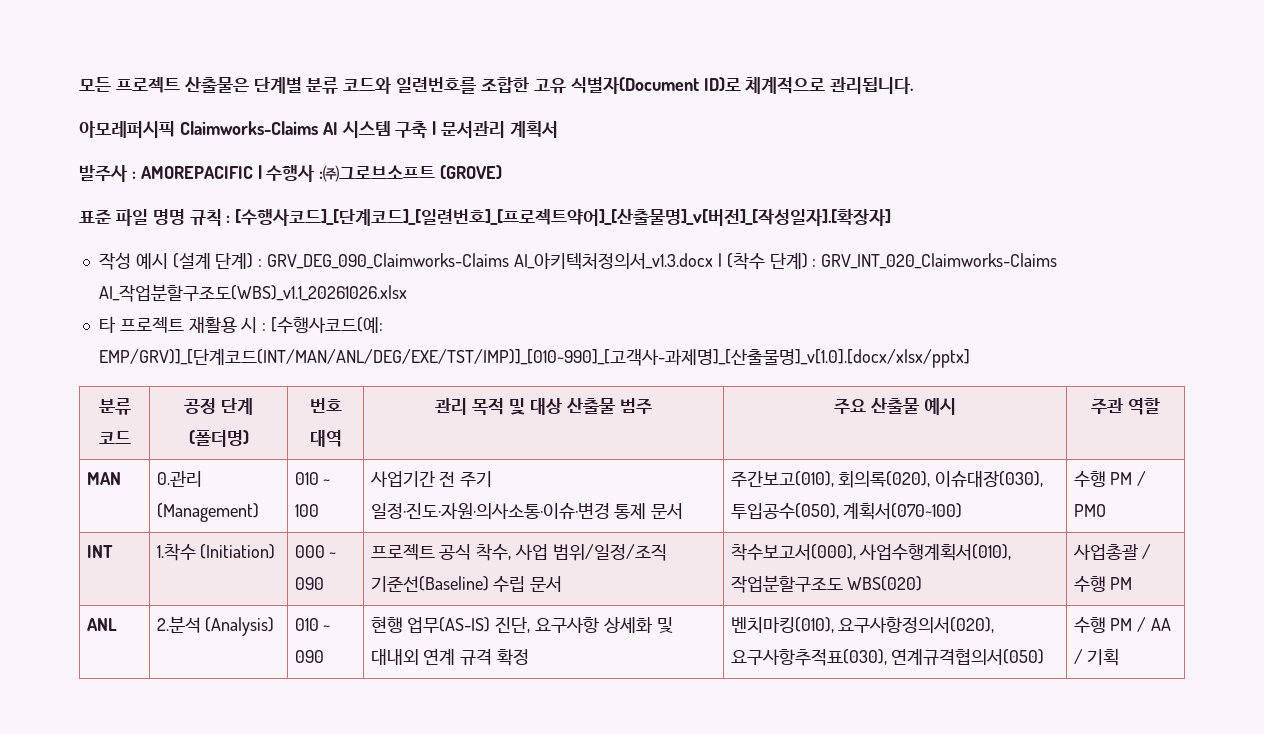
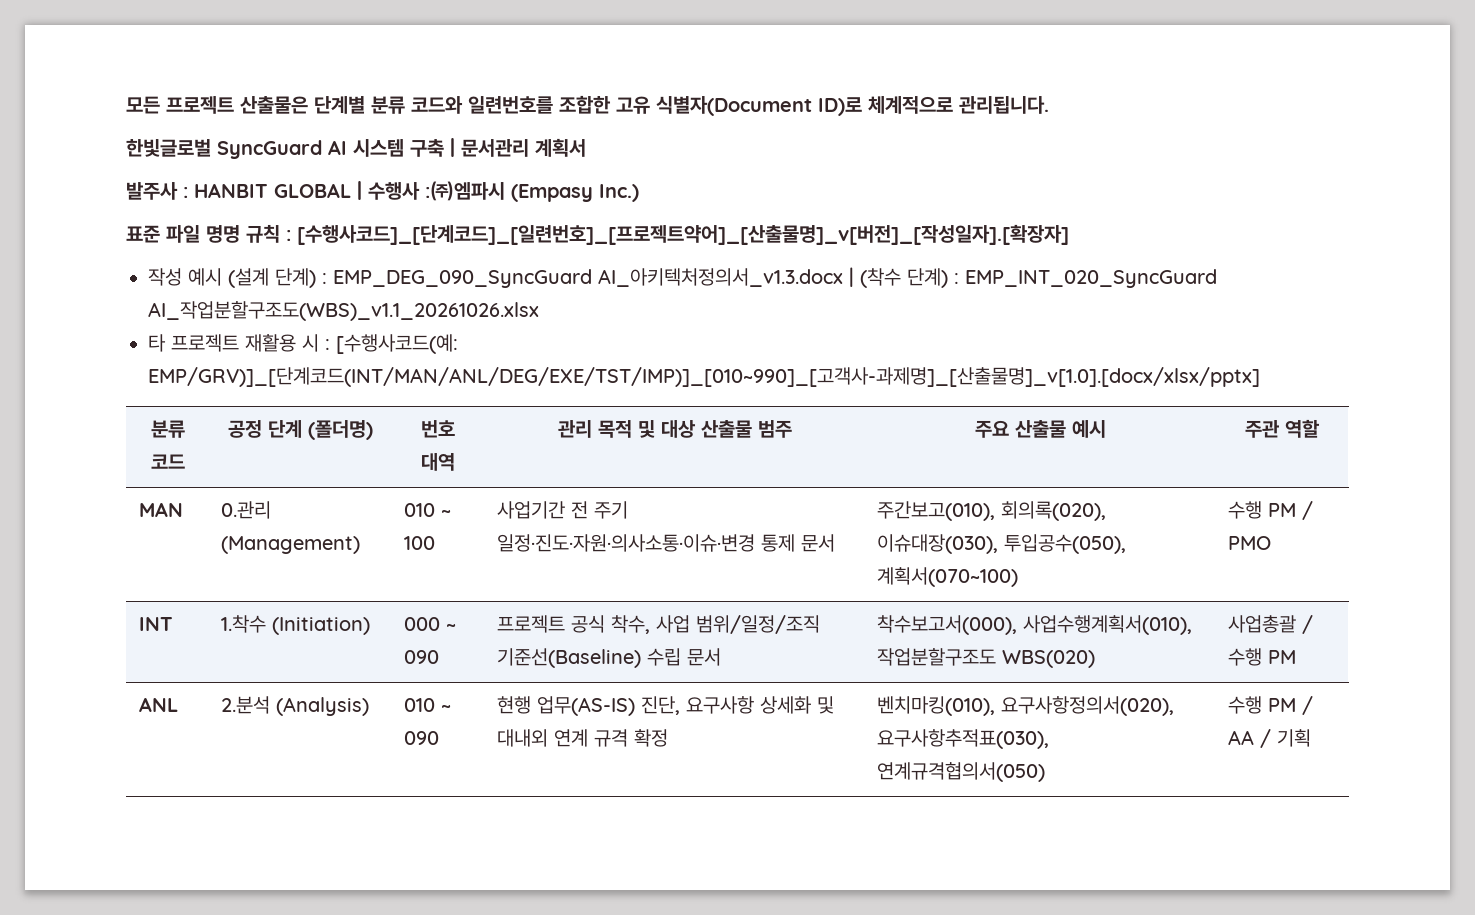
- 아모레퍼시픽 Claimworks-Claims AI 시스템 구축 | 문서관리 계획서
+ 한빛글로벌 SyncGuard AI 시스템 구축 | 문서관리 계획서
- 발주사 : AMOREPACIFIC | 수행사 :㈜그로브소프트 (GROVE)
+ 발주사 : HANBIT GLOBAL | 수행사 :㈜엠파시 (Empasy Inc.)
- 작성 예시 (설계 단계) : GRV_DEG_090_Claimworks-Claims AI_아키텍처정의서_v1.3.docx | (착수 단계) : GRV_INT_020_Claimworks-Claims AI_작업분할구조도(WBS)_v1.1_20261026.xlsx
+ 작성 예시 (설계 단계) : EMP_DEG_090_SyncGuard AI_아키텍처정의서_v1.3.docx | (착수 단계) : EMP_INT_020_SyncGuard AI_작업분할구조도(WBS)_v1.1_20261026.xlsx

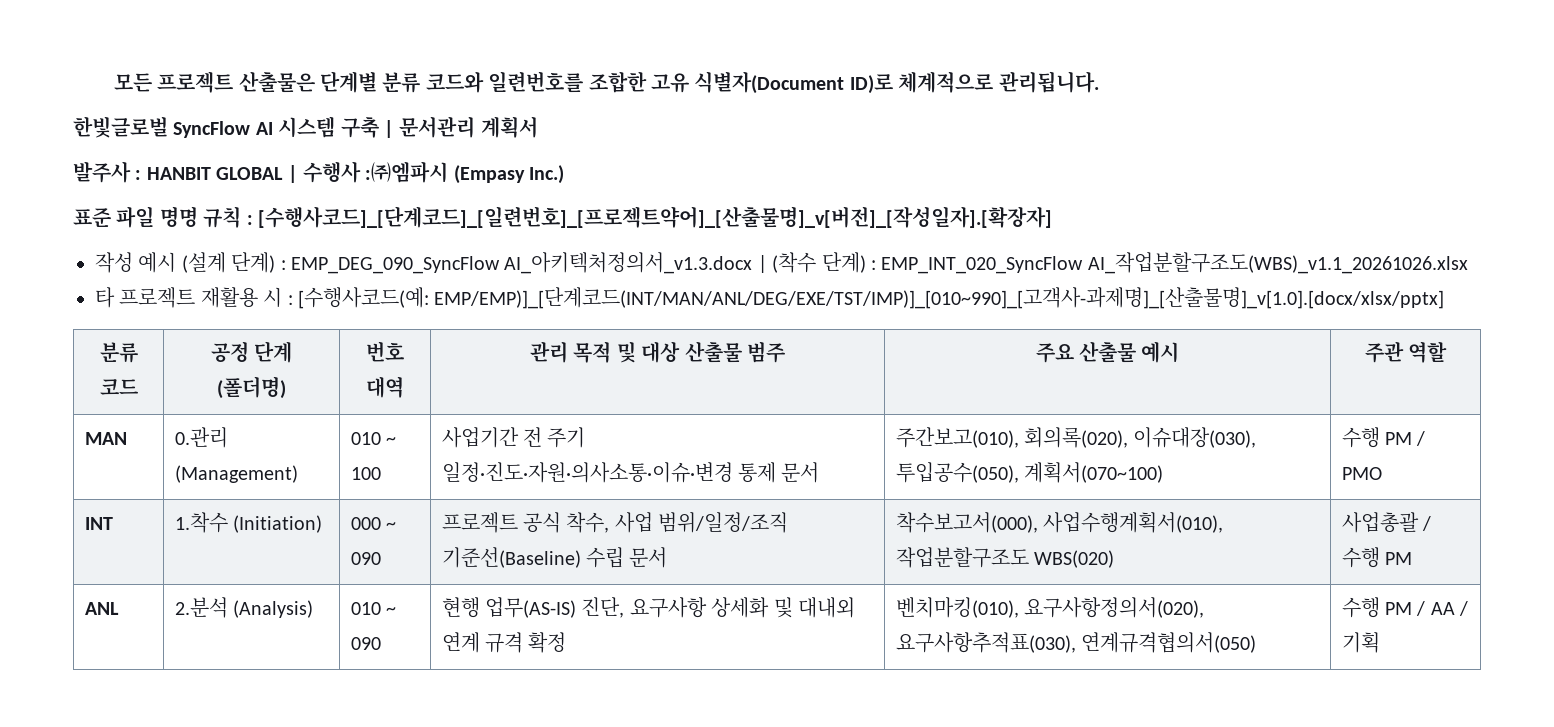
- 한빛글로벌 SyncGuard AI 시스템 구축 | 문서관리 계획서
+ 한빛글로벌 SyncFlow AI 시스템 구축 | 문서관리 계획서
- 작성 예시 (설계 단계) : EMP_DEG_090_SyncGuard AI_아키텍처정의서_v1.3.docx | (착수 단계) : EMP_INT_020_SyncGuard AI_작업분할구조도(WBS)_v1.1_20261026.xlsx
+ 작성 예시 (설계 단계) : EMP_DEG_090_SyncFlow AI_아키텍처정의서_v1.3.docx | (착수 단계) : EMP_INT_020_SyncFlow AI_작업분할구조도(WBS)_v1.1_20261026.xlsx
- 타 프로젝트 재활용 시 : [수행사코드(예: EMP/GRV)]_[단계코드(INT/MAN/ANL/DEG/EXE/TST/IMP)]_[010~990]_[고객사-과제명]_[산출물명]_v[1.0].[docx/xlsx/pptx]
+ 타 프로젝트 재활용 시 : [수행사코드(예: EMP/EMP)]_[단계코드(INT/MAN/ANL/DEG/EXE/TST/IMP)]_[010~990]_[고객사-과제명]_[산출물명]_v[1.0].[docx/xlsx/pptx]

